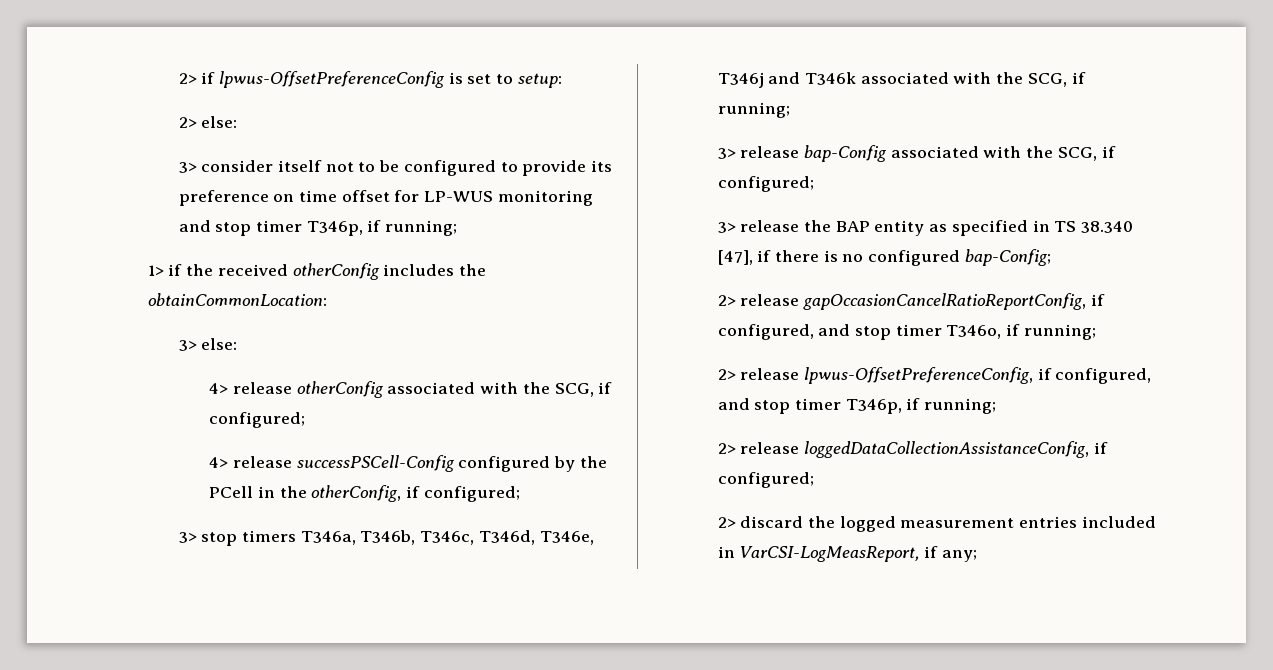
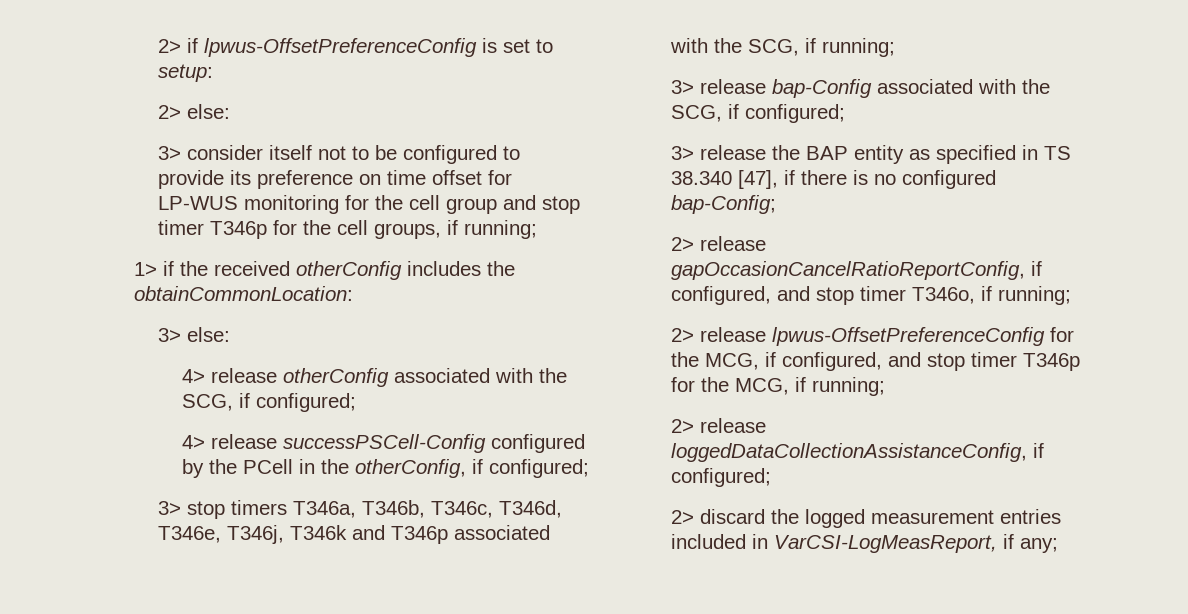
- 3> consider itself not to be configured to provide its preference on time offset for LP-WUS monitoring and stop timer T346p, if running;
+ 3> consider itself not to be configured to provide its preference on time offset for LP-WUS monitoring for the cell group and stop timer T346p for the cell groups, if running;
- 3> stop timers T346a, T346b, T346c, T346d, T346e, T346j and T346k associated with the SCG, if running;
+ 3> stop timers T346a, T346b, T346c, T346d, T346e, T346j, T346k and T346p associated with the SCG, if running;
- 2> release lpwus-OffsetPreferenceConfig, if configured, and stop timer T346p, if running;
+ 2> release lpwus-OffsetPreferenceConfig for the MCG, if configured, and stop timer T346p for the MCG, if running;

